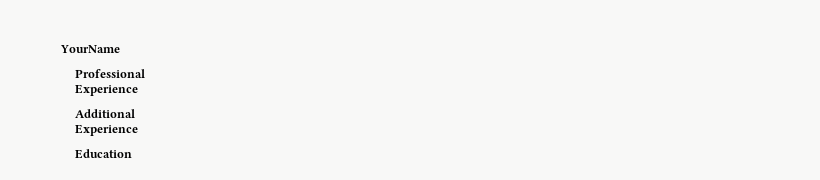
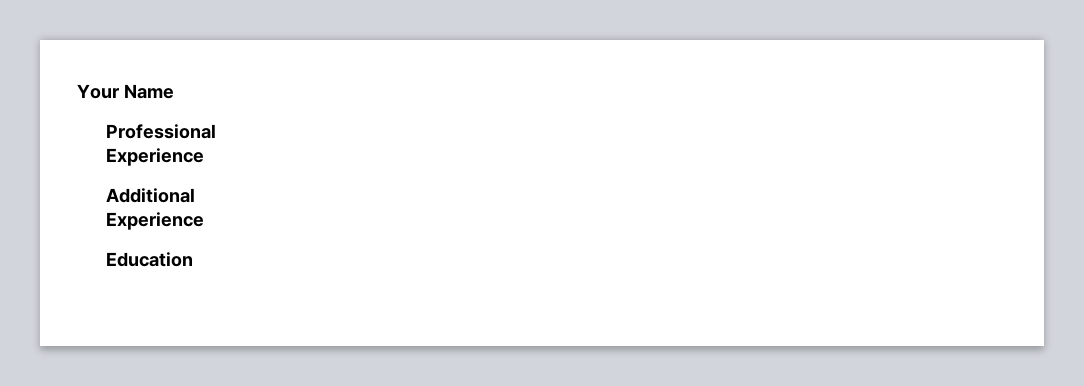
- YourName
+ Your Name

